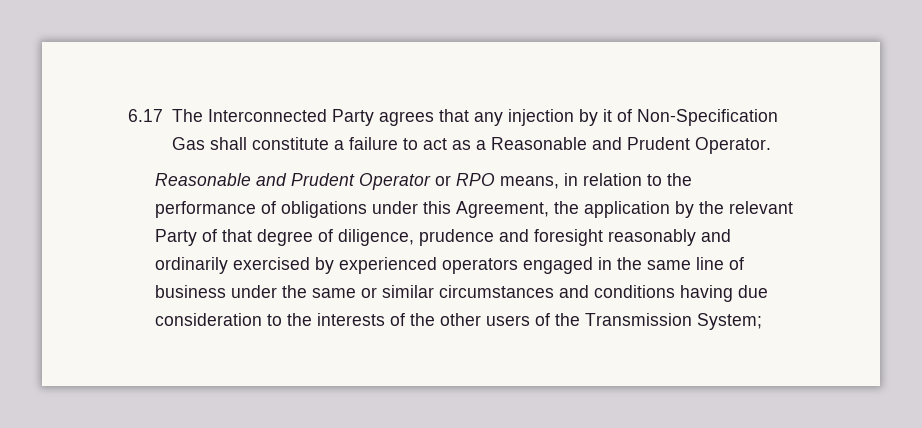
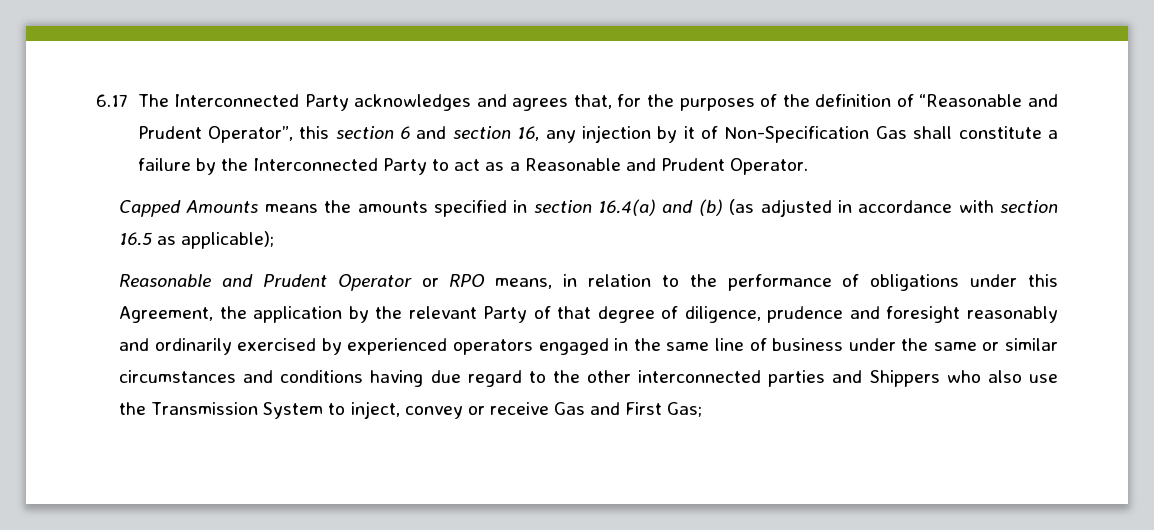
- 6.17 The Interconnected Party agrees that any injection by it of Non-Specification Gas shall constitute a failure to act as a Reasonable and Prudent Operator.
+ 6.17 The Interconnected Party acknowledges and agrees that, for the purposes of the definition of “Reasonable and Prudent Operator”, this section 6 and section 16, any injection by it of Non-Specification Gas shall constitute a failure by the Interconnected Party to act as a Reasonable and Prudent Operator.
+ Capped Amounts means the amounts specified in section 16.4(a) and (b) (as adjusted in accordance with section 16.5 as applicable);
- Reasonable and Prudent Operator or RPO means, in relation to the performance of obligations under this Agreement, the application by the relevant Party of that degree of diligence, prudence and foresight reasonably and ordinarily exercised by experienced operators engaged in the same line of business under the same or similar circumstances and conditions having due consideration to the interests of the other users of the Transmission System;
+ Reasonable and Prudent Operator or RPO means, in relation to the performance of obligations under this Agreement, the application by the relevant Party of that degree of diligence, prudence and foresight reasonably and ordinarily exercised by experienced operators engaged in the same line of business under the same or similar circumstances and conditions having due regard to the other interconnected parties and Shippers who also use the Transmission System to inject, convey or receive Gas and First Gas;

